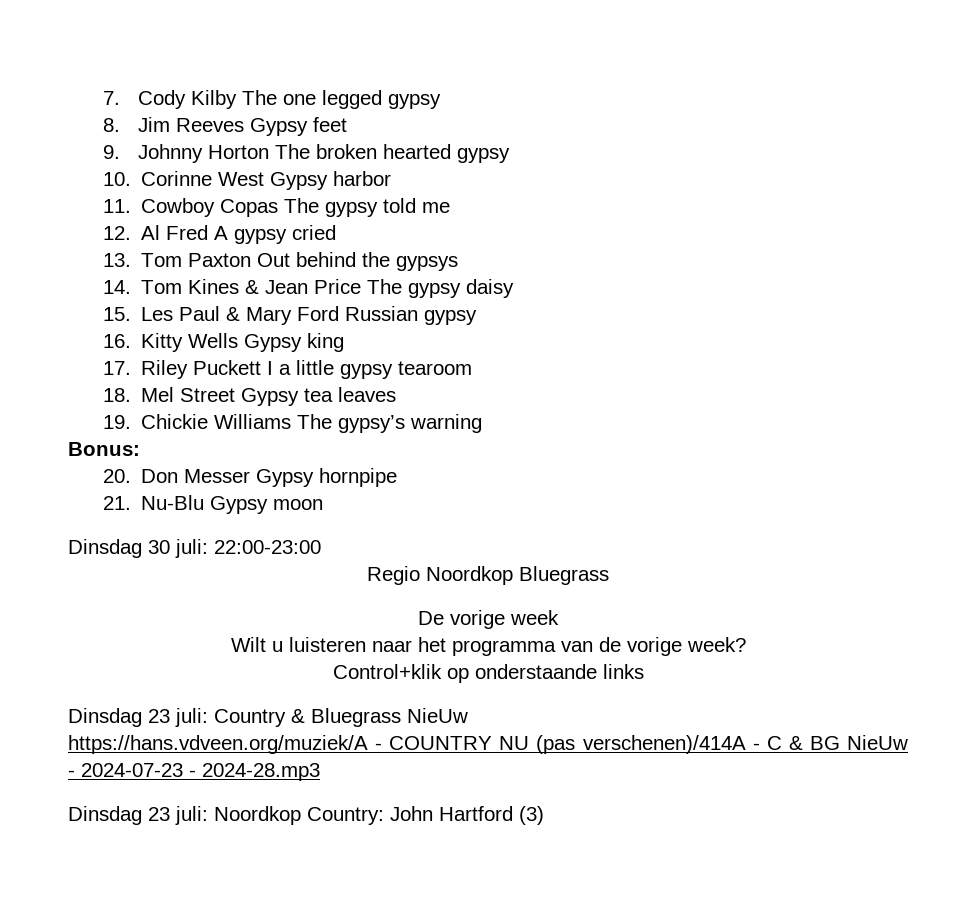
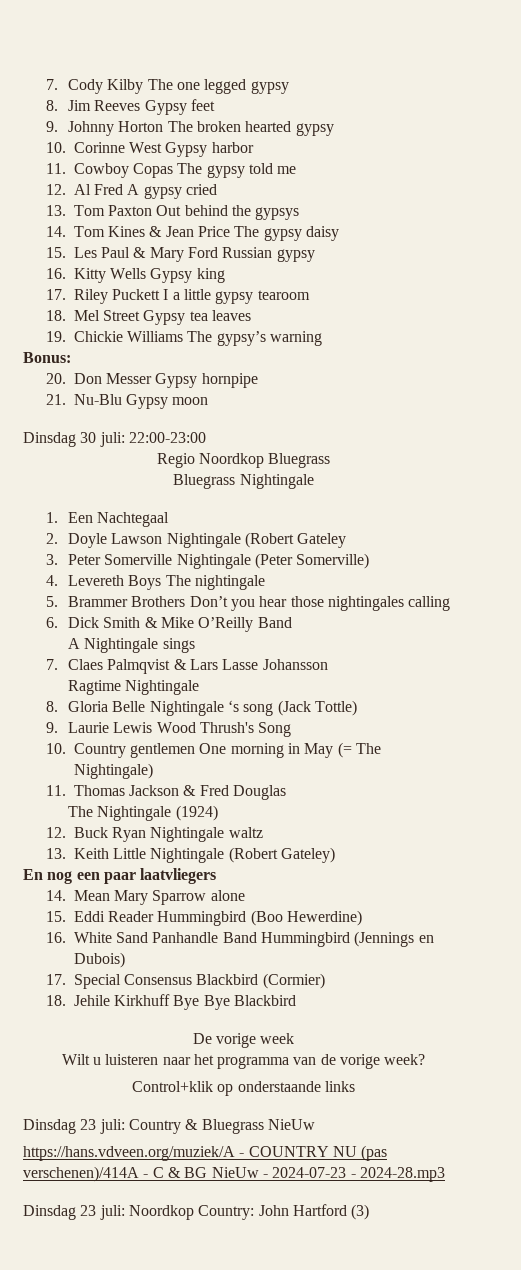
+ Bluegrass Nightingale
+ 1. Een Nachtegaal
+ 2. Doyle Lawson Nightingale (Robert Gateley
+ 3. Peter Somerville Nightingale (Peter Somerville)
+ 4. Levereth Boys The nightingale
+ 5. Brammer Brothers Don’t you hear those nightingales calling
+ 6. Dick Smith & Mike O’Reilly Band
+ A Nightingale sings
+ 7. Claes Palmqvist & Lars Lasse Johansson
+ Ragtime Nightingale
+ 8. Gloria Belle Nightingale ‘s song (Jack Tottle)
+ 9. Laurie Lewis Wood Thrush's Song
+ 10. Country gentlemen One morning in May (= The Nightingale)
+ 11. Thomas Jackson & Fred Douglas
+ The Nightingale (1924)
+ 12. Buck Ryan Nightingale waltz
+ 13. Keith Little Nightingale (Robert Gateley)
+ En nog een paar laatvliegers
+ 14. Mean Mary Sparrow alone
+ 15. Eddi Reader Hummingbird (Boo Hewerdine)
+ 16. White Sand Panhandle Band Hummingbird (Jennings en Dubois)
+ 17. Special Consensus Blackbird (Cormier)
+ 18. Jehile Kirkhuff Bye Bye Blackbird

